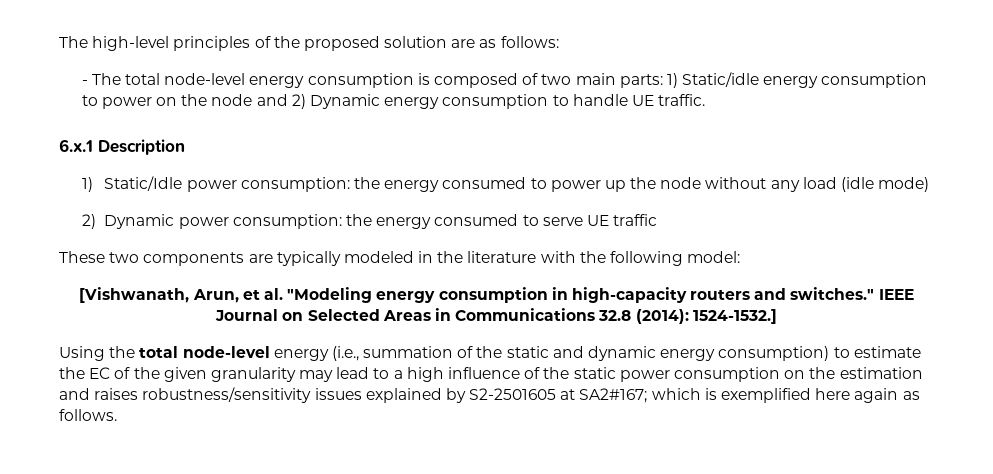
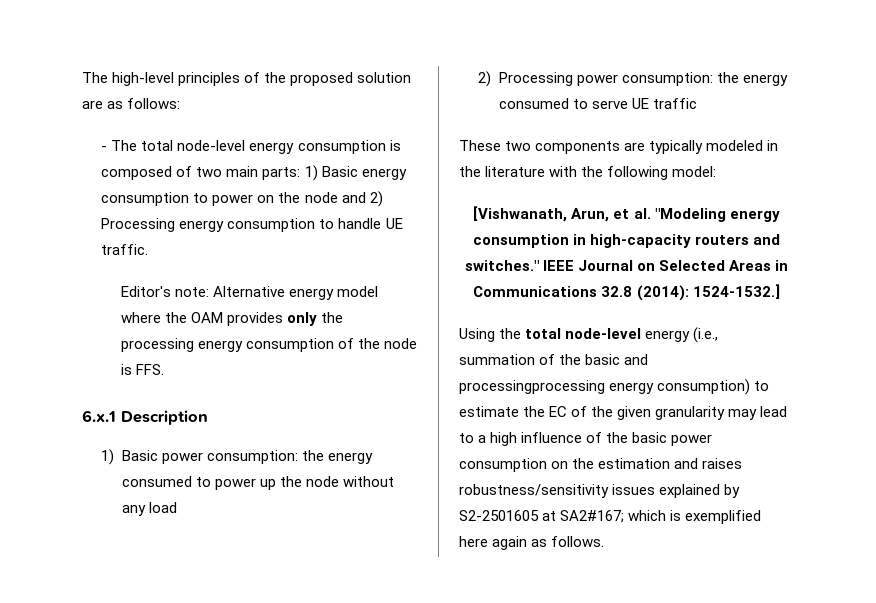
- - The total node-level energy consumption is composed of two main parts: 1) Static/idle energy consumption to power on the node and 2) Dynamic energy consumption to handle UE traffic.
+ - The total node-level energy consumption is composed of two main parts: 1) Basic energy consumption to power on the node and 2) Processing energy consumption to handle UE traffic.
+ Editor's note: Alternative energy model where the OAM provides only the processing energy consumption of the node is FFS.
- 1) Static/Idle power consumption: the energy consumed to power up the node without any load (idle mode)
- 2) Dynamic power consumption: the energy consumed to serve UE traffic
+ 1) Basic power consumption: the energy consumed to power up the node without any load
+ 2) Processing power consumption: the energy consumed to serve UE traffic
- Using the total node-level energy (i.e., summation of the static and dynamic energy consumption) to estimate the EC of the given granularity may lead to a high influence of the static power consumption on the estimation and raises robustness/sensitivity issues explained by S2-2501605 at SA2#167; which is exemplified here again as follows.
+ Using the total node-level energy (i.e., summation of the basic and processingprocessing energy consumption) to estimate the EC of the given granularity may lead to a high influence of the basic power consumption on the estimation and raises robustness/sensitivity issues explained by S2-2501605 at SA2#167; which is exemplified here again as follows.

